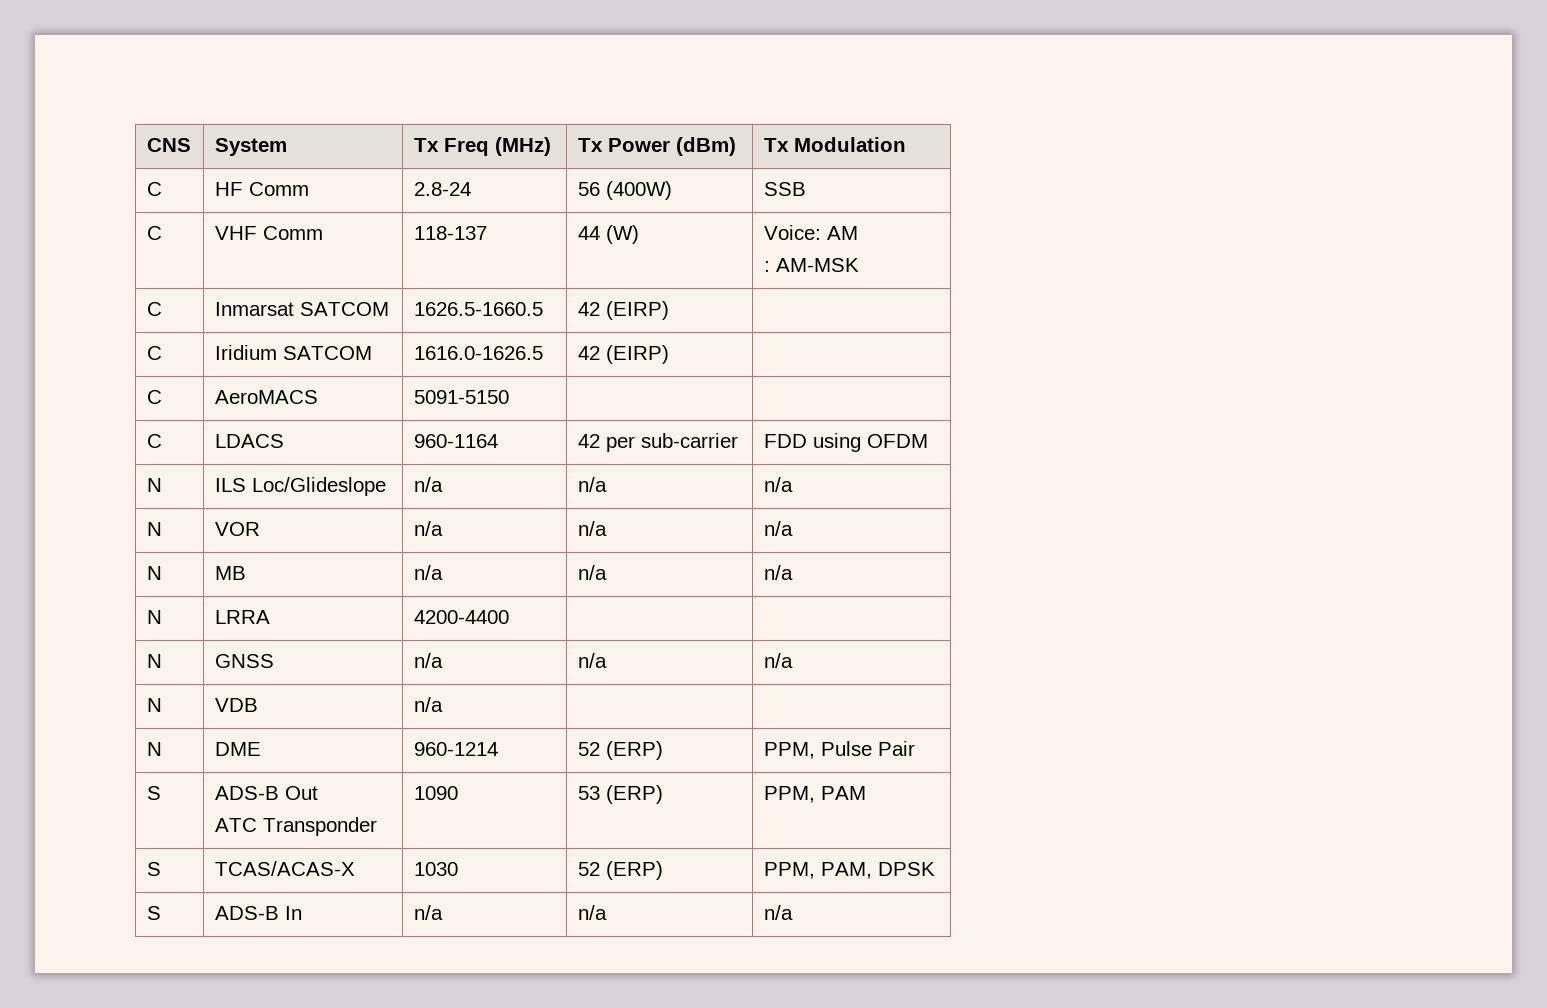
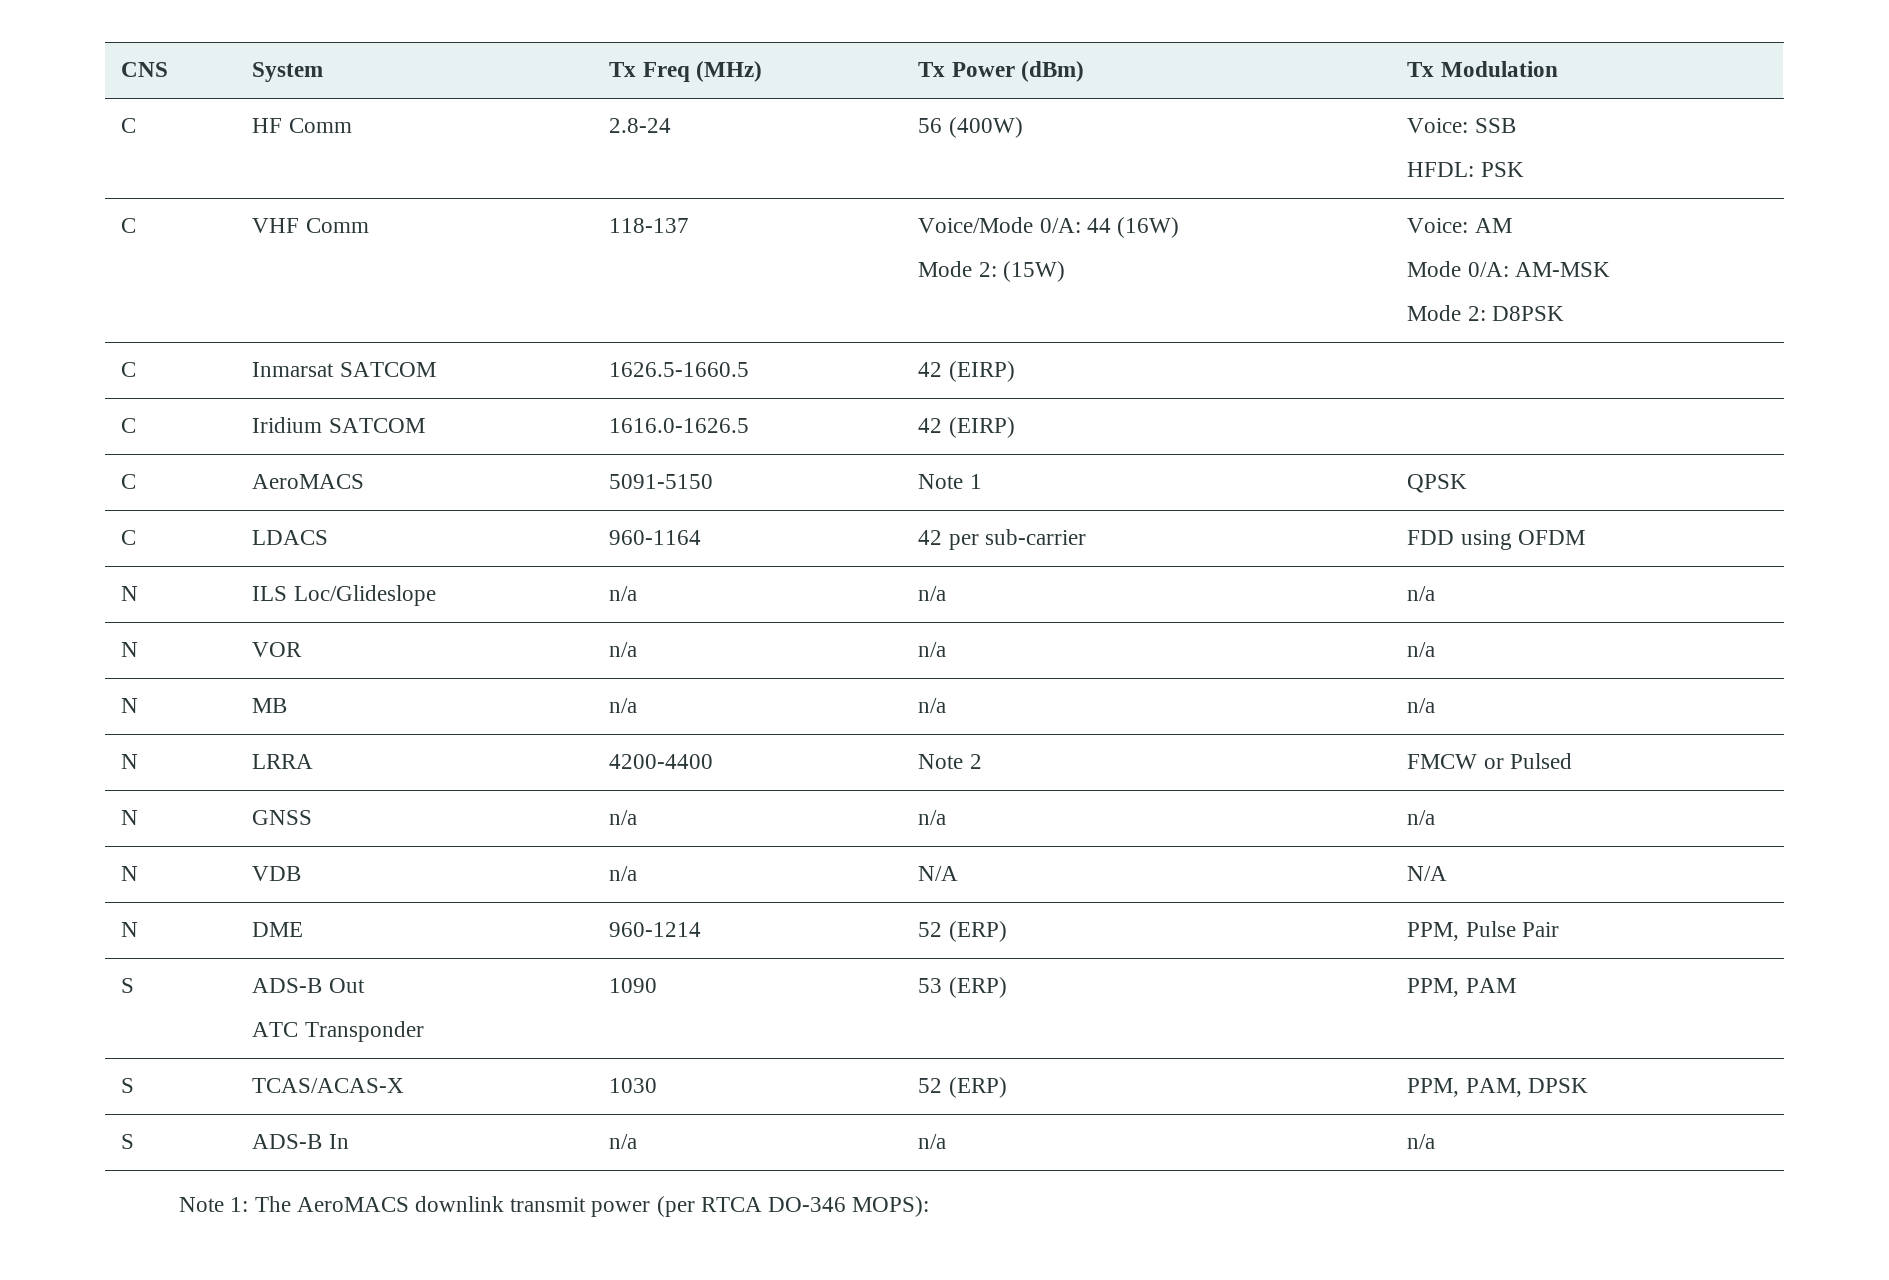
- C | HF Comm | 2.8-24 | 56 (400W) | SSB
+ C | HF Comm | 2.8-24 | 56 (400W) | Voice: SSB
+ HFDL: PSK
- C | VHF Comm | 118-137 | 44 (W) | Voice: AM
- : AM-MSK
+ C | VHF Comm | 118-137 | Voice/Mode 0/A: 44 (16W)
+ Mode 2: (15W) | Voice: AM
+ Mode 0/A: AM-MSK
+ Mode 2: D8PSK
- C | AeroMACS | 5091-5150 | |
+ C | AeroMACS | 5091-5150 | Note 1 | QPSK
- N | LRRA | 4200-4400 | |
+ N | LRRA | 4200-4400 | Note 2 | FMCW or Pulsed
- N | VDB | n/a | |
+ N | VDB | n/a | N/A | N/A
+ Note 1: The AeroMACS downlink transmit power (per RTCA DO-346 MOPS):

